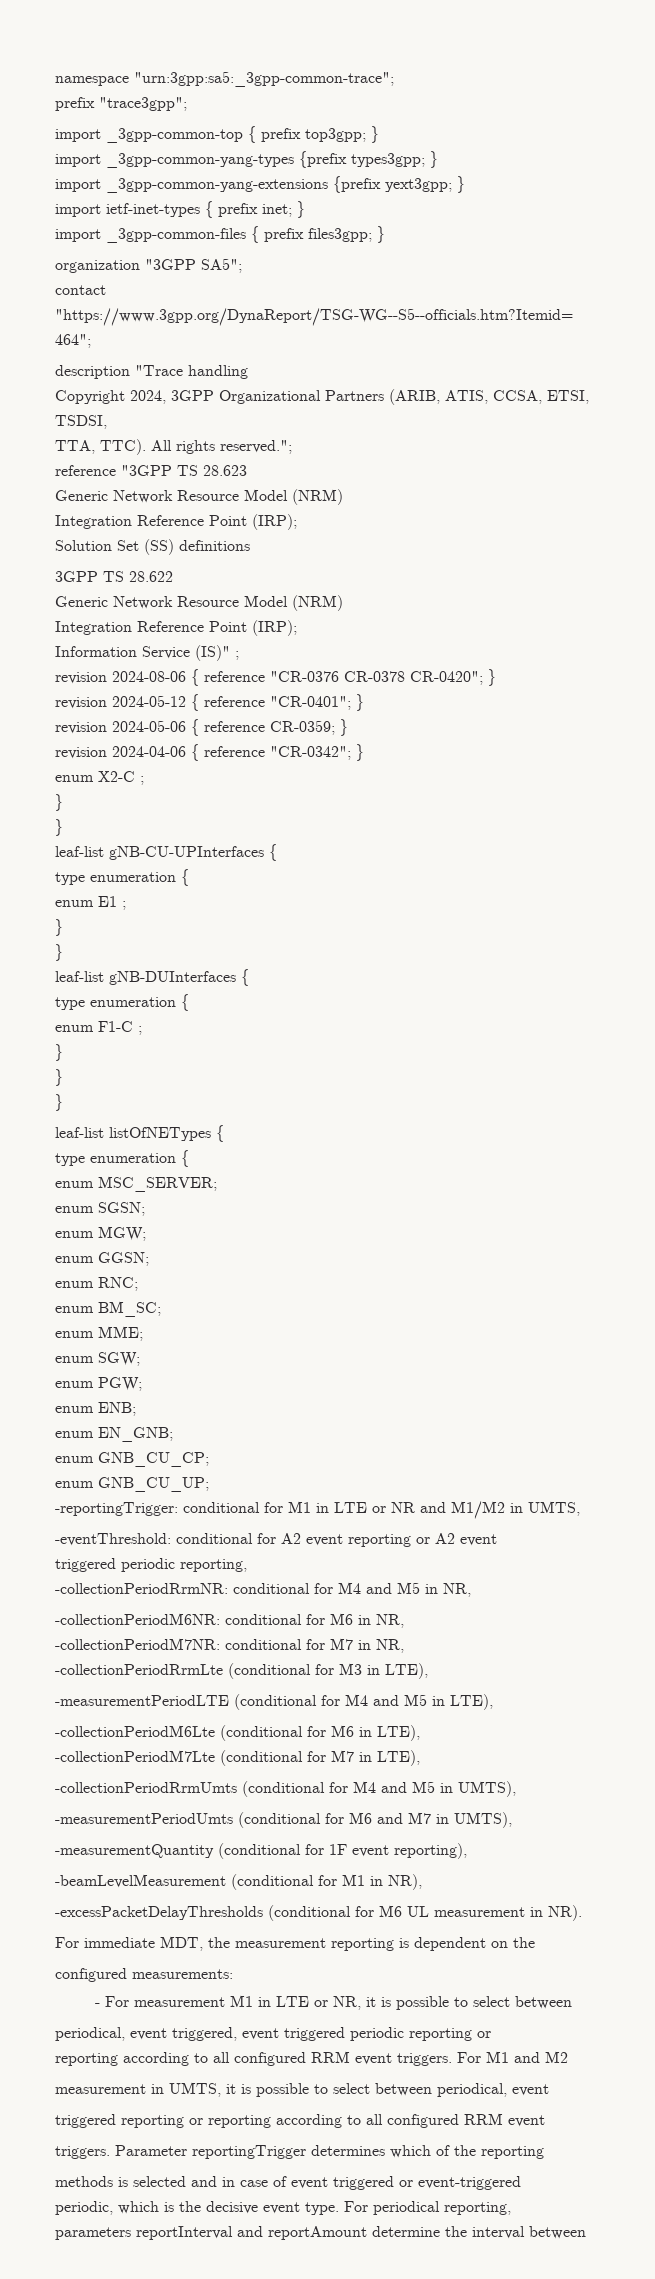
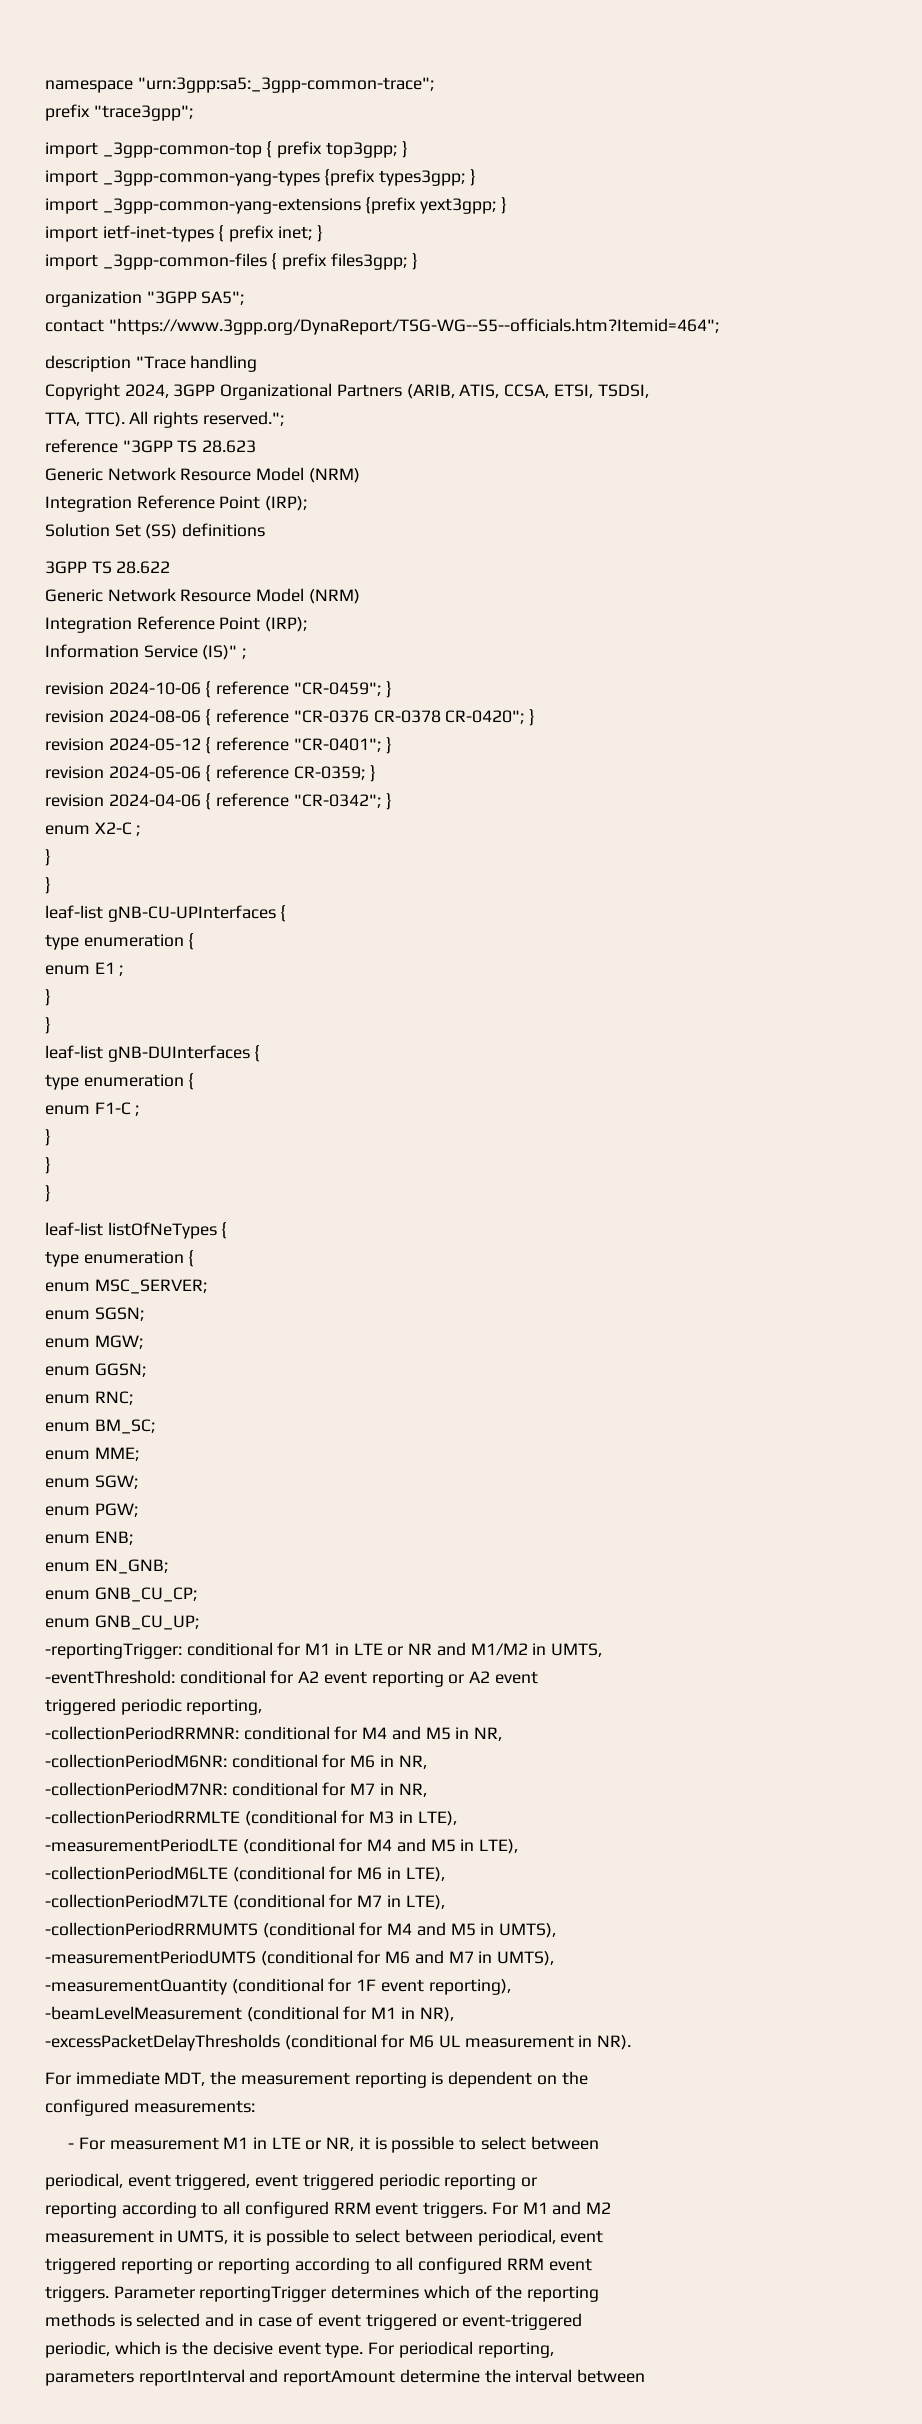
+ revision 2024-10-06 { reference "CR-0459"; }
- leaf-list listOfNETypes {
+ leaf-list listOfNeTypes {
- -collectionPeriodRrmNR: conditional for M4 and M5 in NR,
+ -collectionPeriodRRMNR: conditional for M4 and M5 in NR,
- -collectionPeriodRrmLte (conditional for M3 in LTE),
+ -collectionPeriodRRMLTE (conditional for M3 in LTE),
- -collectionPeriodM6Lte (conditional for M6 in LTE),
+ -collectionPeriodM6LTE (conditional for M6 in LTE),
- -collectionPeriodM7Lte (conditional for M7 in LTE),
+ -collectionPeriodM7LTE (conditional for M7 in LTE),
- -collectionPeriodRrmUmts (conditional for M4 and M5 in UMTS),
+ -collectionPeriodRRMUMTS (conditional for M4 and M5 in UMTS),
- -measurementPeriodUmts (conditional for M6 and M7 in UMTS),
+ -measurementPeriodUMTS (conditional for M6 and M7 in UMTS),

